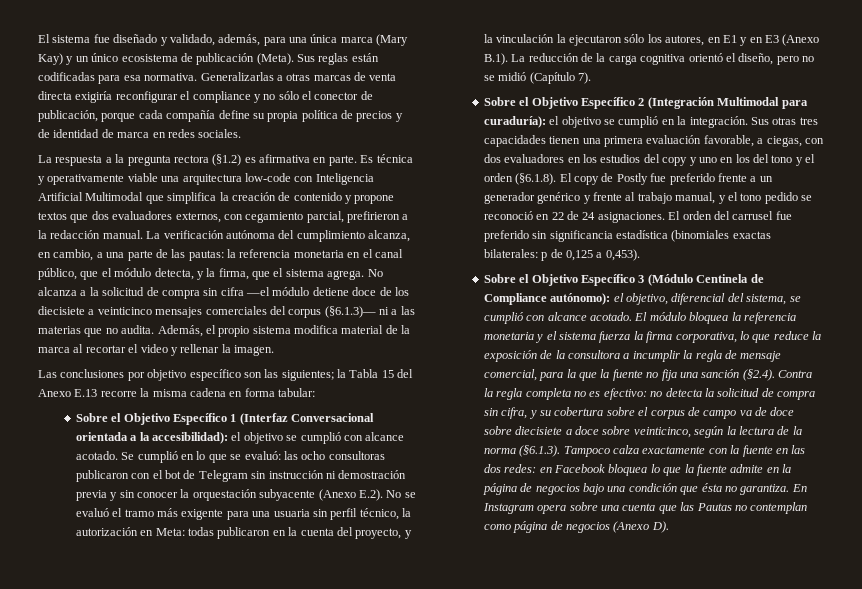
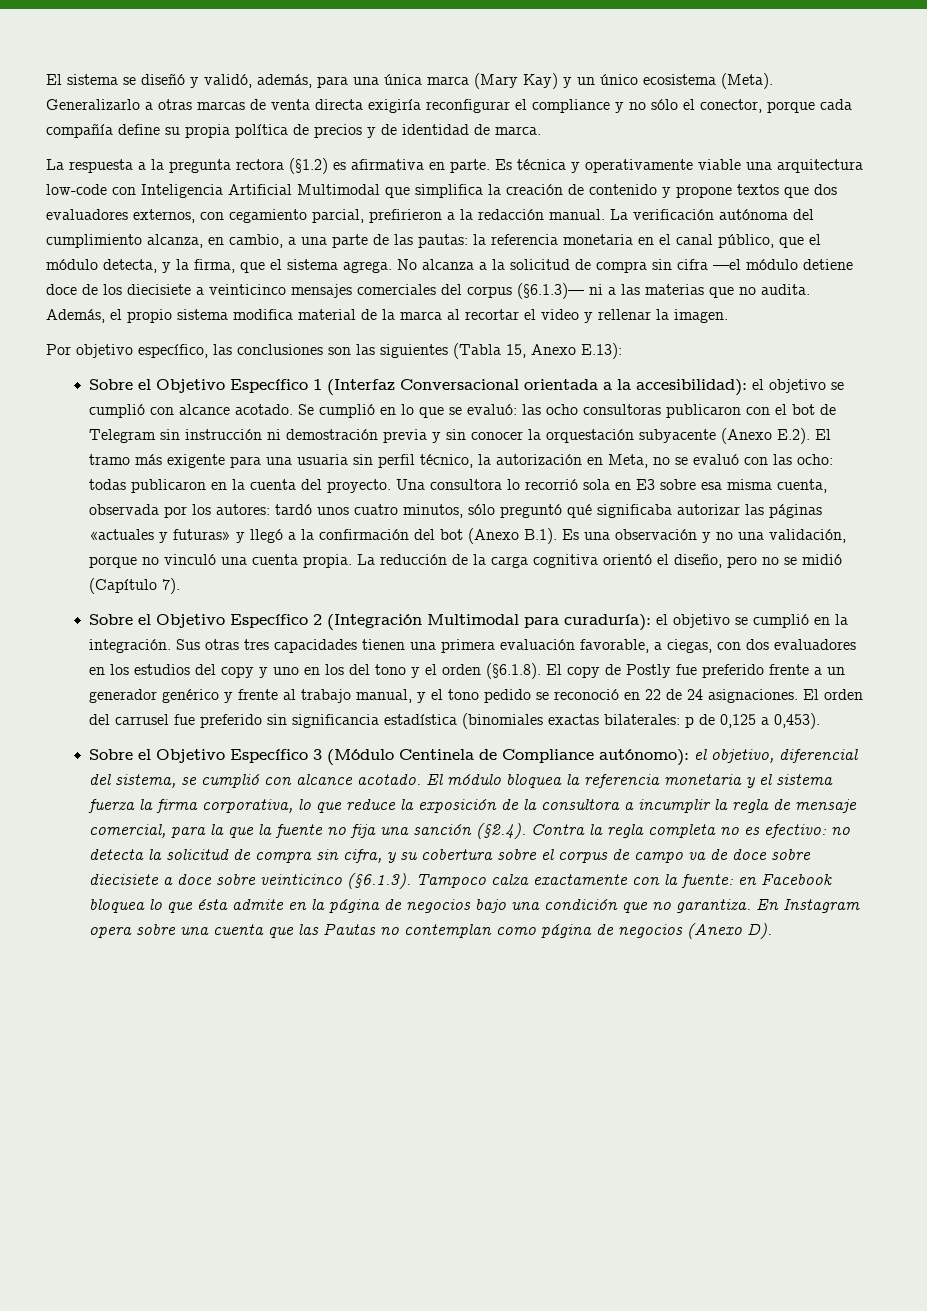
- El sistema fue diseñado y validado, además, para una única marca (Mary Kay) y un único ecosistema de publicación (Meta). Sus reglas están codificadas para esa normativa. Generalizarlas a otras marcas de venta directa exigiría reconfigurar el compliance y no sólo el conector de publicación, porque cada compañía define su propia política de precios y de identidad de marca en redes sociales.
+ El sistema se diseñó y validó, además, para una única marca (Mary Kay) y un único ecosistema (Meta). Generalizarlo a otras marcas de venta directa exigiría reconfigurar el compliance y no sólo el conector, porque cada compañía define su propia política de precios y de identidad de marca.
- Las conclusiones por objetivo específico son las siguientes; la Tabla 15 del Anexo E.13 recorre la misma cadena en forma tabular:
+ Por objetivo específico, las conclusiones son las siguientes (Tabla 15, Anexo E.13):
- las ocho consultoras publicaron con el bot de Telegram sin instrucción ni demostración previa y sin conocer la orquestación subyacente (Anexo E.2). No se evaluó el tramo más exigente para una usuaria sin perfil técnico, la autorización en Meta:
+ las ocho consultoras publicaron con el bot de Telegram sin instrucción ni demostración previa y sin conocer la orquestación subyacente (Anexo E.2). El tramo más exigente para una usuaria sin perfil técnico, la autorización en Meta, no se evaluó con las ocho:
- todas publicaron en la cuenta del proyecto, y la vinculación la ejecutaron sólo los autores, en E1 y en E3 (Anexo B.1). La reducción de la carga cognitiva orientó el diseño, pero no se midió (Capítulo 7).
+ todas publicaron en la cuenta del proyecto. Una consultora lo recorrió sola en E3 sobre esa misma cuenta, observada por los autores: tardó unos cuatro minutos, sólo preguntó qué significaba autorizar las páginas «actuales y futuras» y llegó a la confirmación del bot (Anexo B.1). Es una observación y no una validación, porque no vinculó una cuenta propia. La reducción de la carga cognitiva orientó el diseño, pero no se midió (Capítulo 7).
- no detecta la solicitud de compra sin cifra, y su cobertura sobre el corpus de campo va de doce sobre diecisiete a doce sobre veinticinco, según la lectura de la norma (§6.1.3). Tampoco calza exactamente con la fuente en las dos redes:
+ no detecta la solicitud de compra sin cifra, y su cobertura sobre el corpus de campo va de doce sobre diecisiete a doce sobre veinticinco (§6.1.3). Tampoco calza exactamente con la fuente:
- en Facebook bloquea lo que la fuente admite en la página de negocios bajo una condición que ésta no garantiza.
+ en Facebook bloquea lo que ésta admite en la página de negocios bajo una condición que no garantiza.

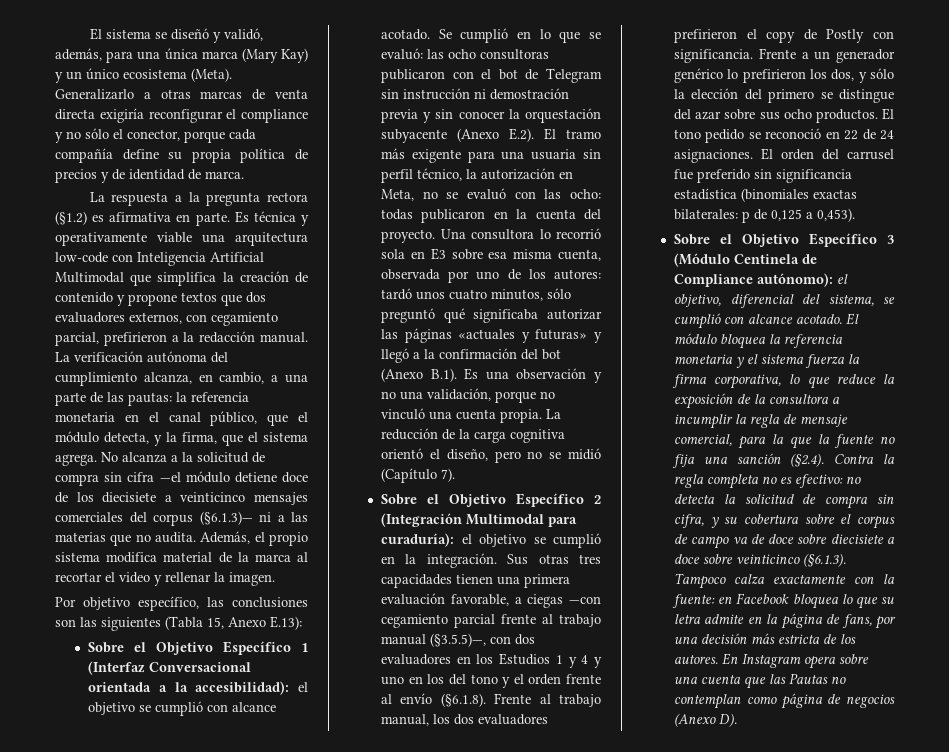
- Una consultora lo recorrió sola en E3 sobre esa misma cuenta, observada por los autores: tardó unos cuatro minutos, sólo preguntó qué significaba autorizar las páginas «actuales y futuras» y llegó a la confirmación del bot (Anexo B.1). Es una observación y no una validación, porque no vinculó una cuenta propia.
+ Una consultora lo recorrió sola en E3 sobre esa misma cuenta, observada por uno de los autores: tardó unos cuatro minutos, sólo preguntó qué significaba autorizar las páginas «actuales y futuras» y llegó a la confirmación del bot (Anexo B.1). Es una observación y no una validación, porque no vinculó una cuenta propia.
- Sus otras tres capacidades tienen una primera evaluación favorable, a ciegas, con dos evaluadores en los estudios del copy y uno en los del tono y el orden (§6.1.8). El copy de Postly fue preferido frente a un generador genérico y frente al trabajo manual, y el tono pedido se reconoció en 22 de 24 asignaciones.
+ Sus otras tres capacidades tienen una primera evaluación favorable, a ciegas —con cegamiento parcial frente al trabajo manual (§3.5.5)—, con dos evaluadores en los Estudios 1 y 4 y uno en los del tono y el orden frente al envío (§6.1.8). Frente al trabajo manual, los dos evaluadores prefirieron el copy de Postly con significancia. Frente a un generador genérico lo prefirieron los dos, y sólo la elección del primero se distingue del azar sobre sus ocho productos. El tono pedido se reconoció en 22 de 24 asignaciones.
- en Facebook bloquea lo que ésta admite en la página de negocios bajo una condición que no garantiza.
+ en Facebook bloquea lo que su letra admite en la página de fans, por una decisión más estricta de los autores.

